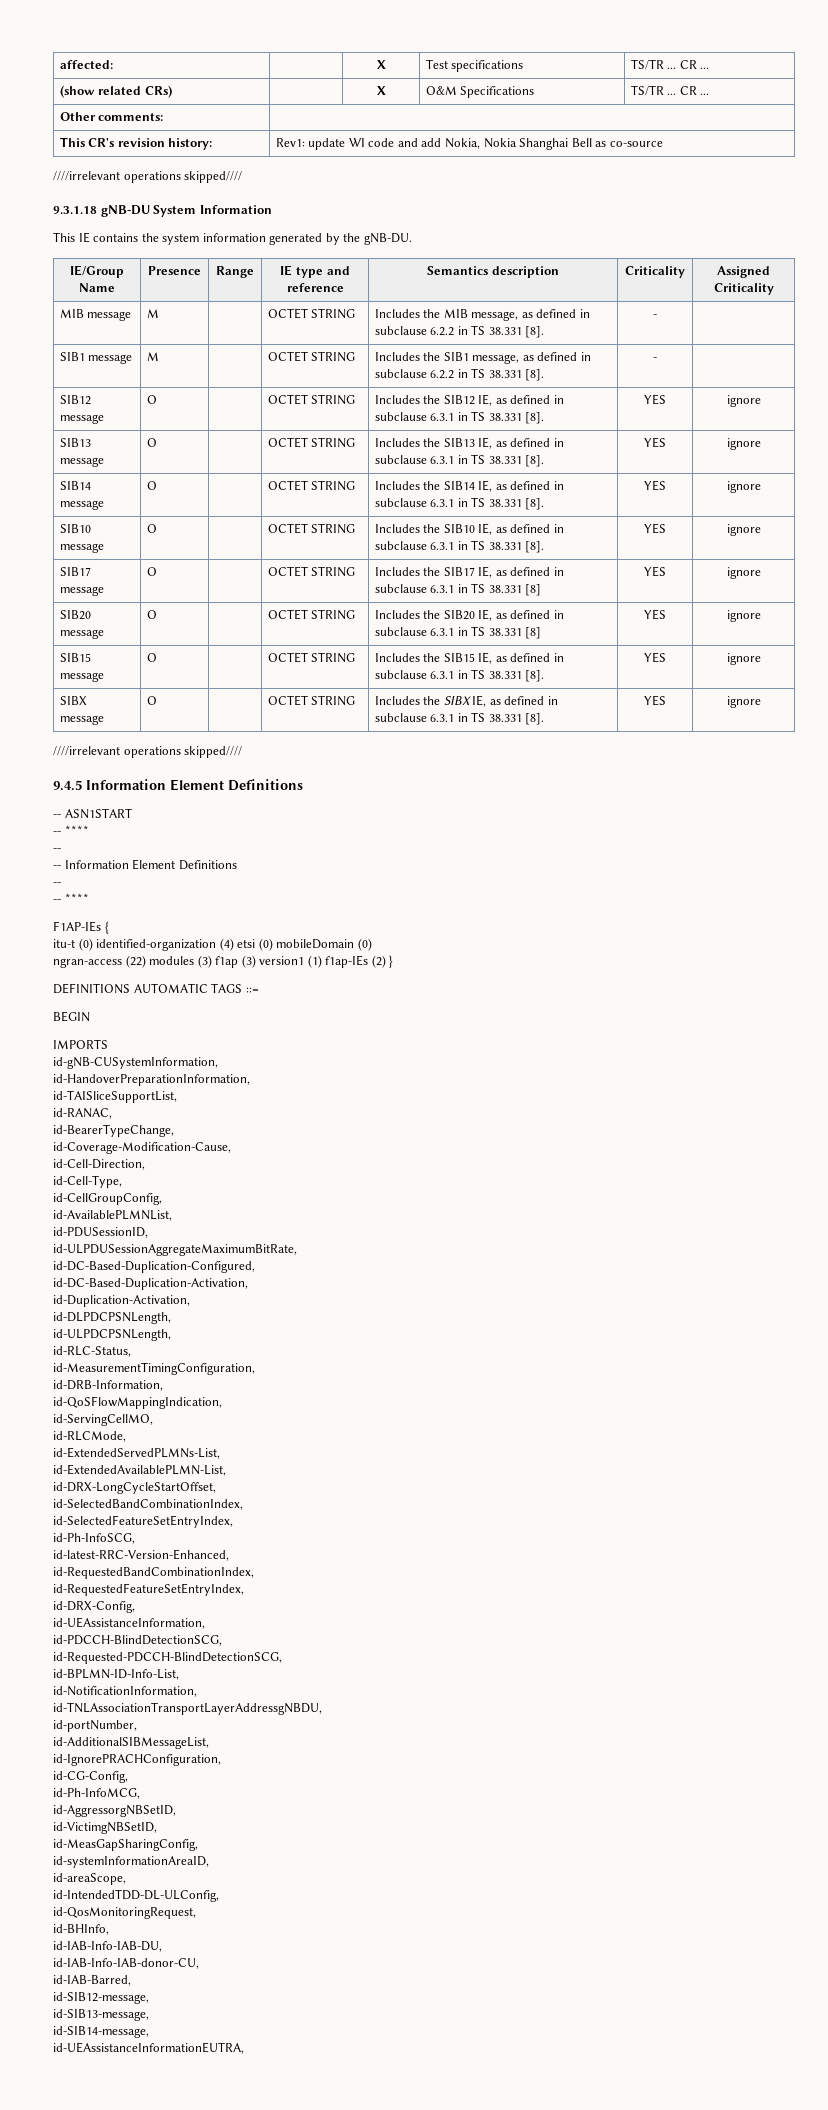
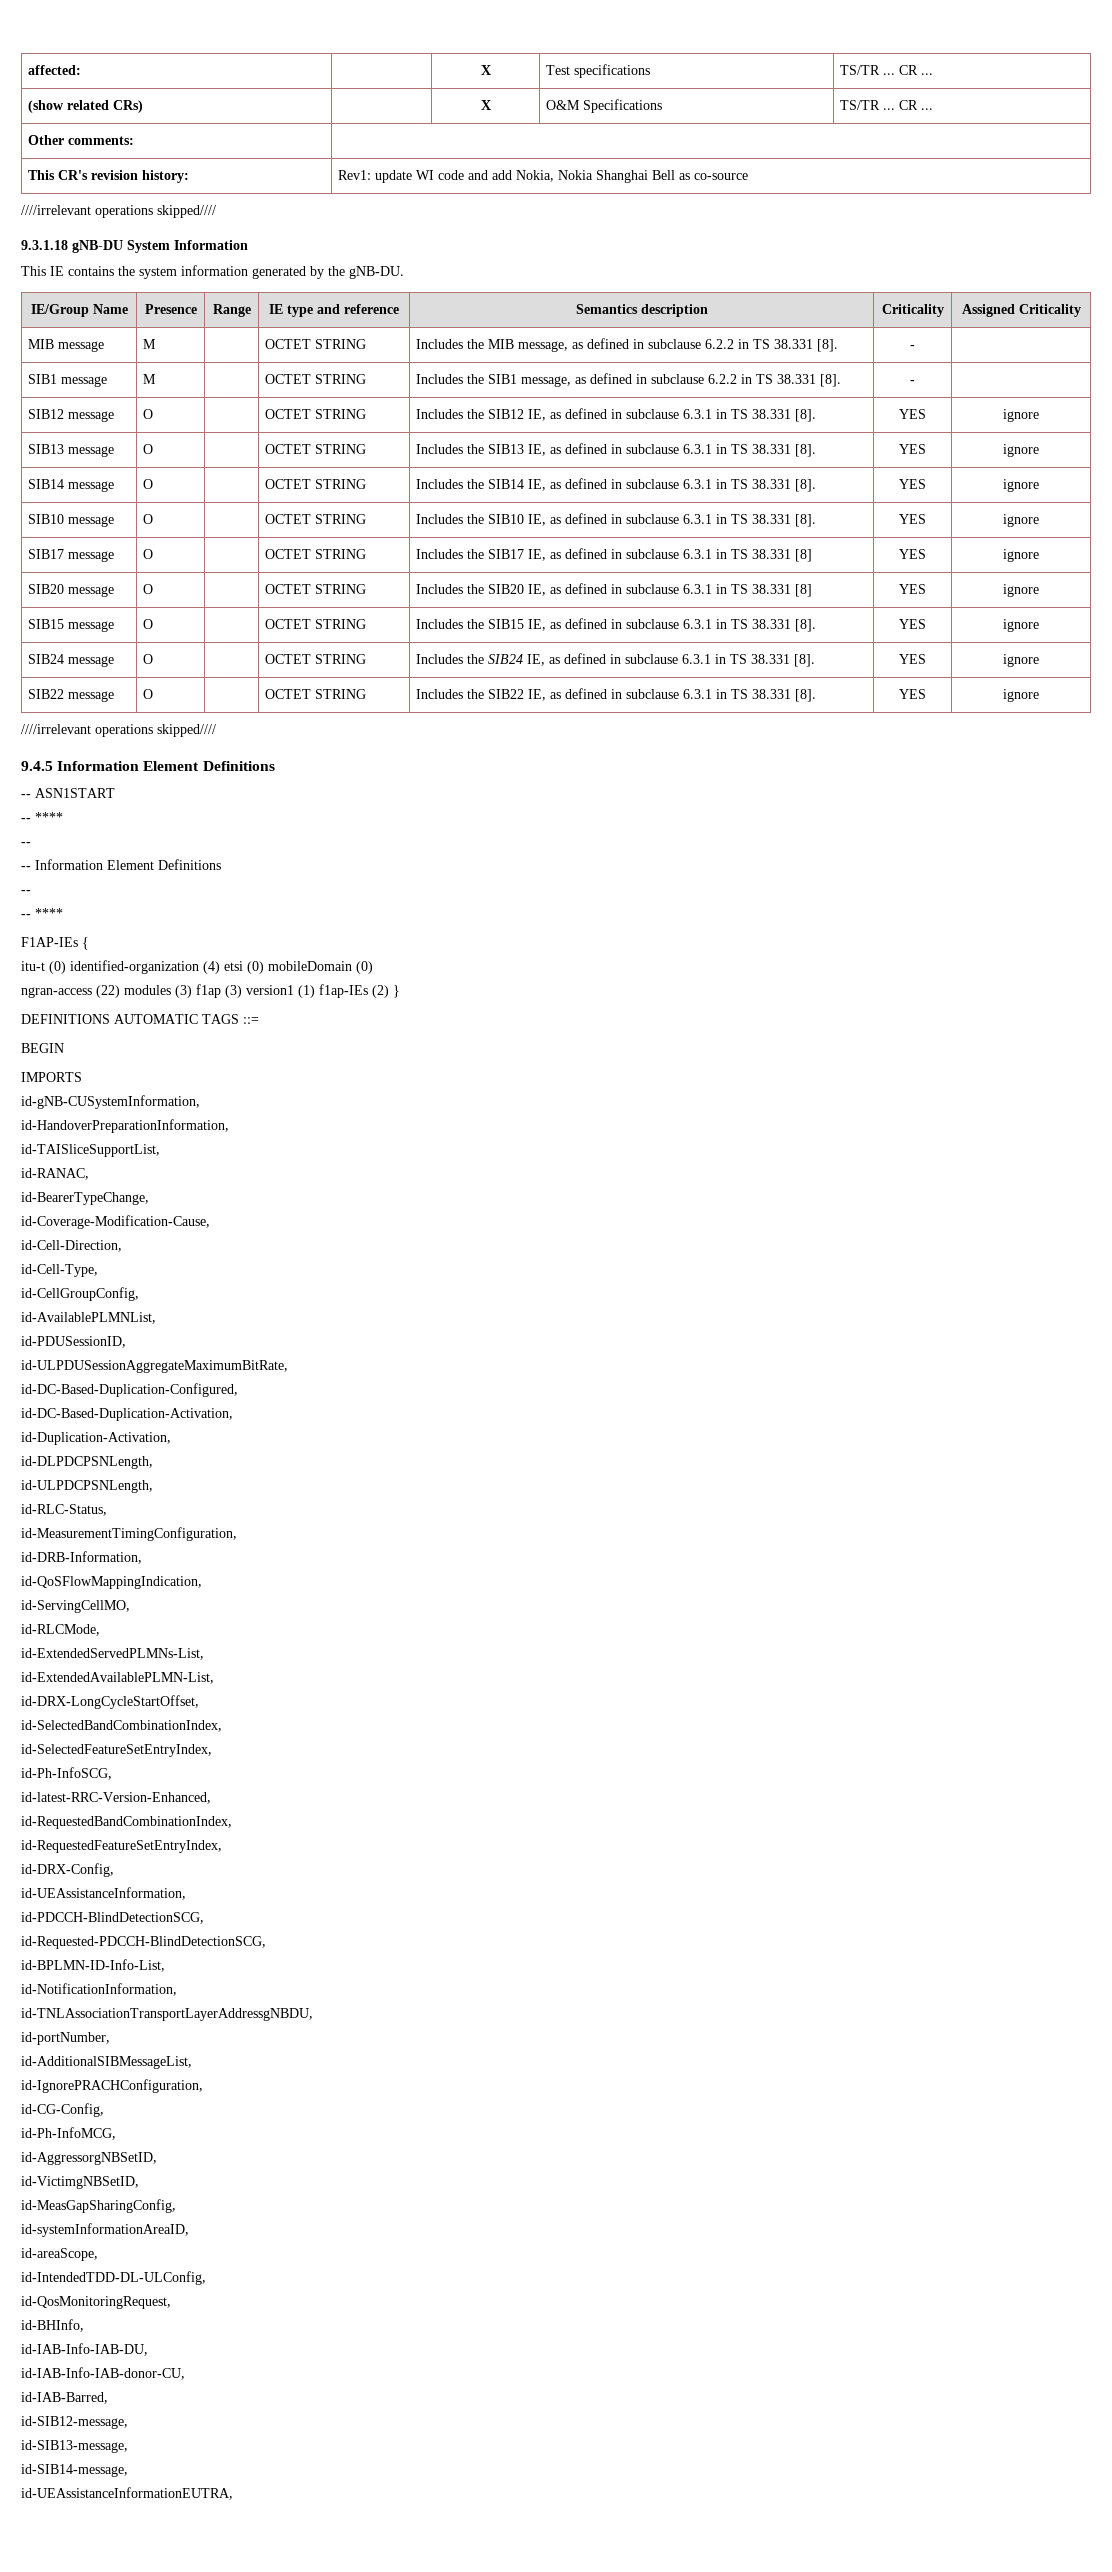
- SIBX message | O | | OCTET STRING | Includes the SIBX IE, as defined in subclause 6.3.1 in TS 38.331 [8]. | YES | ignore
+ SIB24 message | O | | OCTET STRING | Includes the SIB24 IE, as defined in subclause 6.3.1 in TS 38.331 [8]. | YES | ignore
+ SIB22 message | O | | OCTET STRING | Includes the SIB22 IE, as defined in subclause 6.3.1 in TS 38.331 [8]. | YES | ignore

